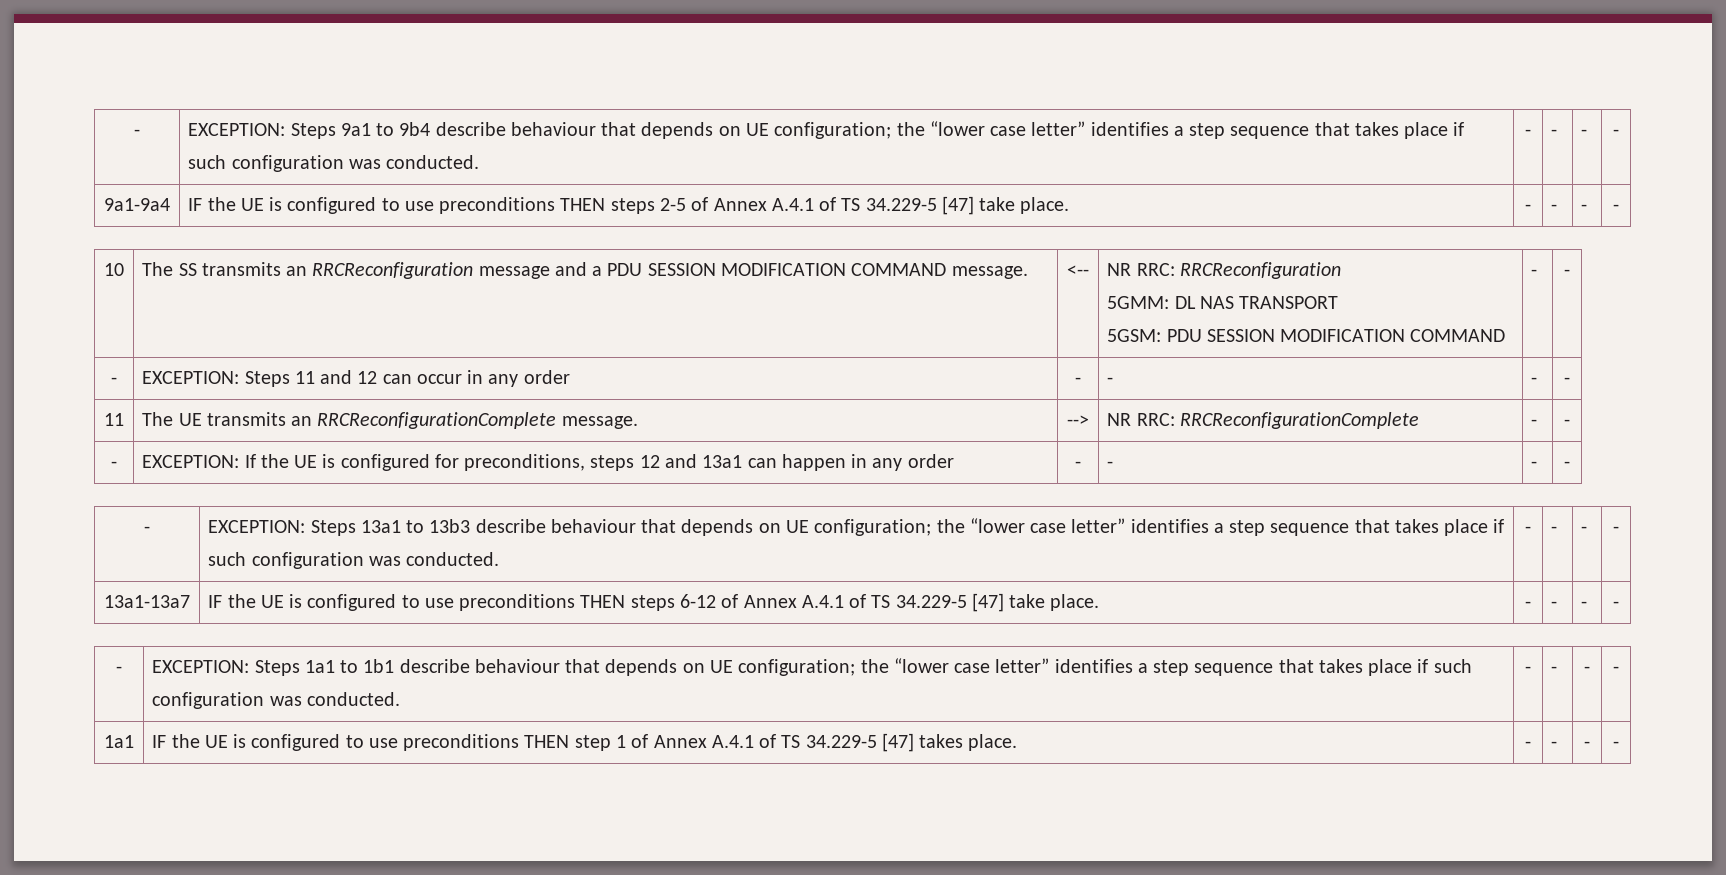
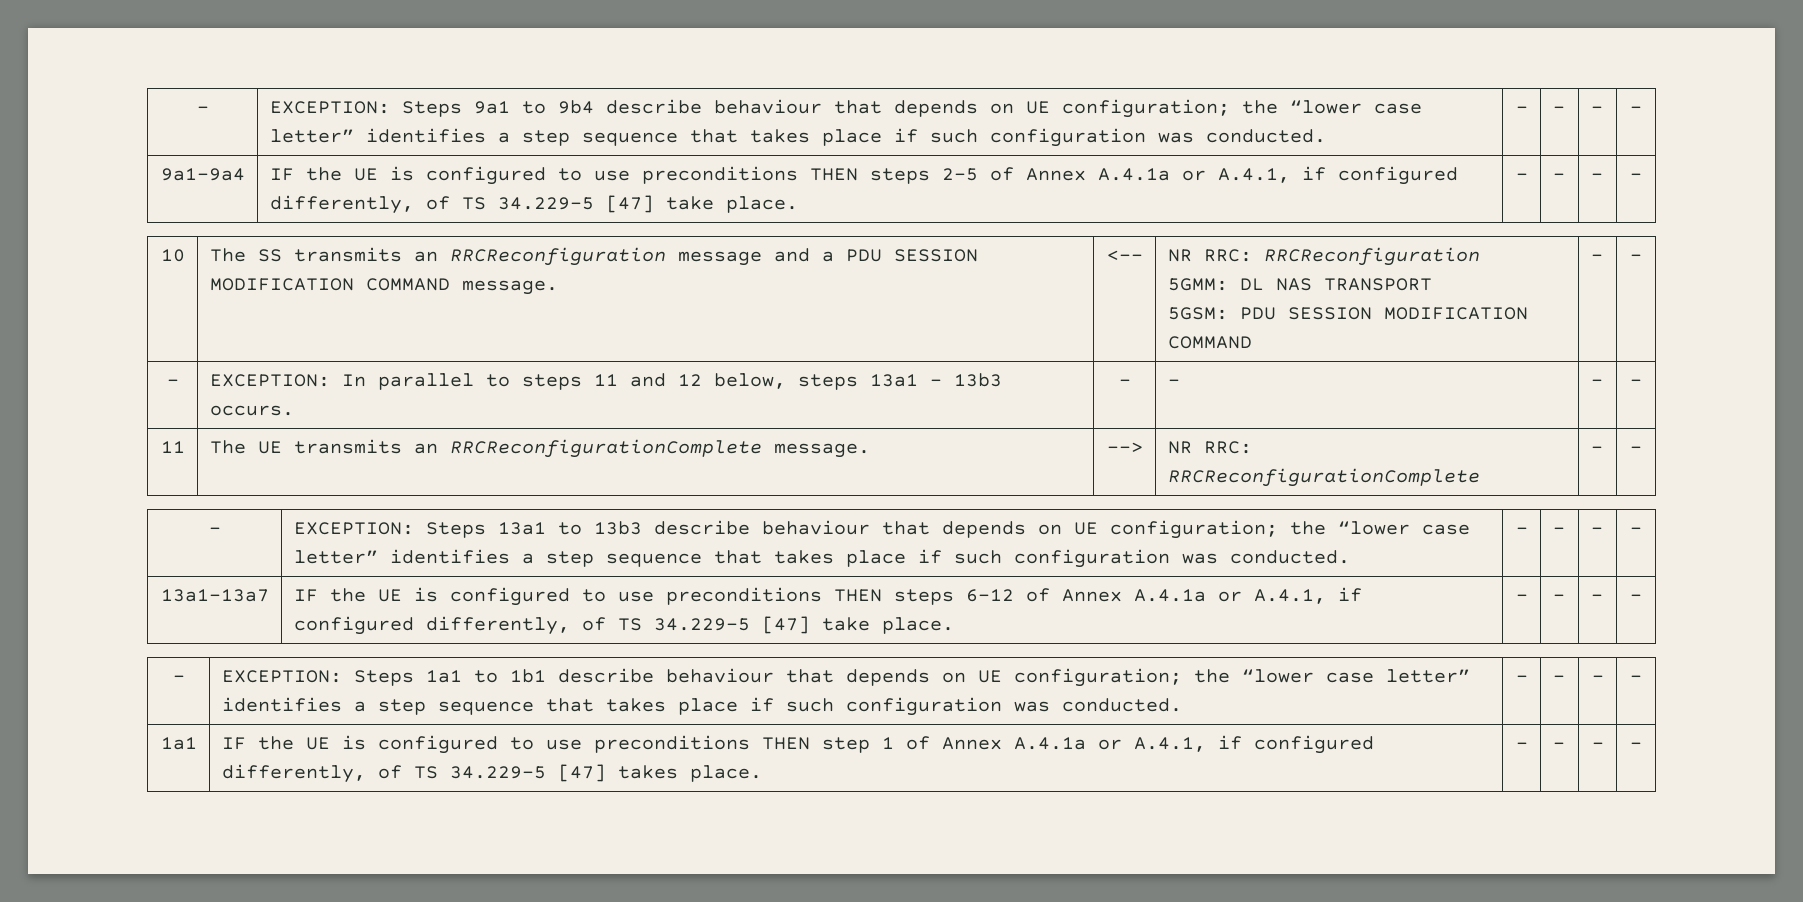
- 9a1-9a4 | IF the UE is configured to use preconditions THEN steps 2-5 of Annex A.4.1 of TS 34.229-5 [47] take place. | - | - | - | -
+ 9a1-9a4 | IF the UE is configured to use preconditions THEN steps 2-5 of Annex A.4.1a or A.4.1, if configured differently, of TS 34.229-5 [47] take place. | - | - | - | -
- - | EXCEPTION: Steps 11 and 12 can occur in any order | - | - | - | -
+ - | EXCEPTION: In parallel to steps 11 and 12 below, steps 13a1 – 13b3 occurs. | - | - | - | -
- - | EXCEPTION: If the UE is configured for preconditions, steps 12 and 13a1 can happen in any order | - | - | - | -
- 13a1-13a7 | IF the UE is configured to use preconditions THEN steps 6-12 of Annex A.4.1 of TS 34.229-5 [47] take place. | - | - | - | -
+ 13a1-13a7 | IF the UE is configured to use preconditions THEN steps 6-12 of Annex A.4.1a or A.4.1, if configured differently, of TS 34.229-5 [47] take place. | - | - | - | -
- 1a1 | IF the UE is configured to use preconditions THEN step 1 of Annex A.4.1 of TS 34.229-5 [47] takes place. | - | - | - | -
+ 1a1 | IF the UE is configured to use preconditions THEN step 1 of Annex A.4.1a or A.4.1, if configured differently, of TS 34.229-5 [47] takes place. | - | - | - | -

